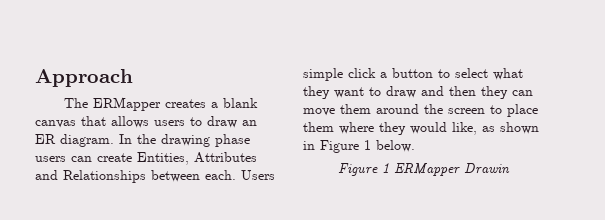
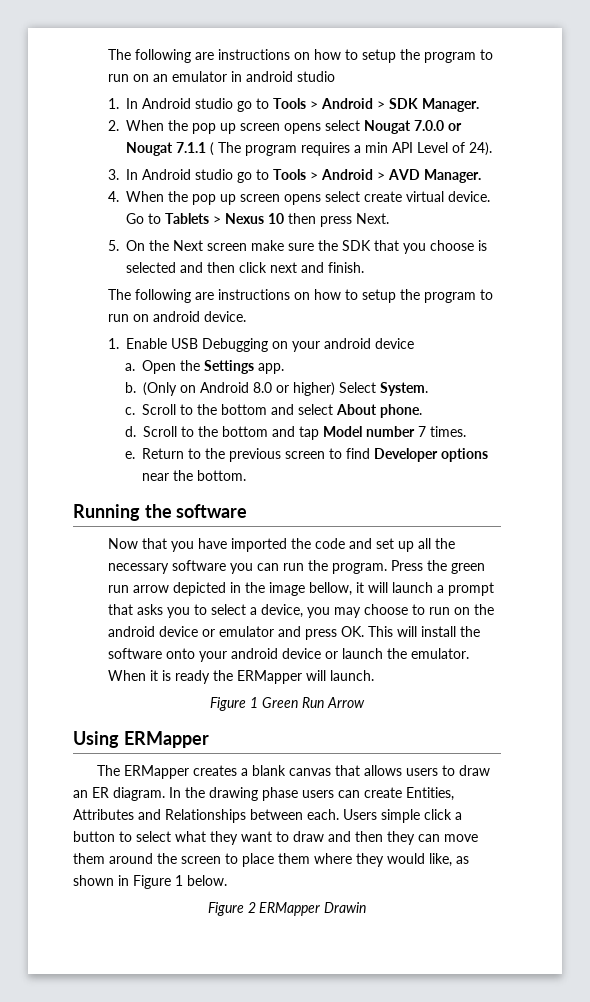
- Approach
+ The following are instructions on how to setup the program to run on an emulator in android studio
+ 1. In Android studio go to Tools > Android > SDK Manager.
+ 2. When the pop up screen opens select Nougat 7.0.0 or Nougat 7.1.1 ( The program requires a min API Level of 24).
+ 3. In Android studio go to Tools > Android > AVD Manager.
+ 4. When the pop up screen opens select create virtual device. Go to Tablets > Nexus 10 then press Next.
+ 5. On the Next screen make sure the SDK that you choose is selected and then click next and finish.
+ The following are instructions on how to setup the program to run on android device.
+ 1. Enable USB Debugging on your android device
+ a. Open the Settings app.
+ b. (Only on Android 8.0 or higher) Select System.
+ c. Scroll to the bottom and select About phone.
+ d. Scroll to the bottom and tap Model number 7 times.
+ e. Return to the previous screen to find Developer options near the bottom.
+ Running the software
+ Now that you have imported the code and set up all the necessary software you can run the program. Press the green run arrow depicted in the image bellow, it will launch a prompt that asks you to select a device, you may choose to run on the android device or emulator and press OK. This will install the software onto your android device or launch the emulator. When it is ready the ERMapper will launch.
+ Figure 1 Green Run Arrow
+ Using ERMapper
- Figure 1 ERMapper Drawin
+ Figure 2 ERMapper Drawin

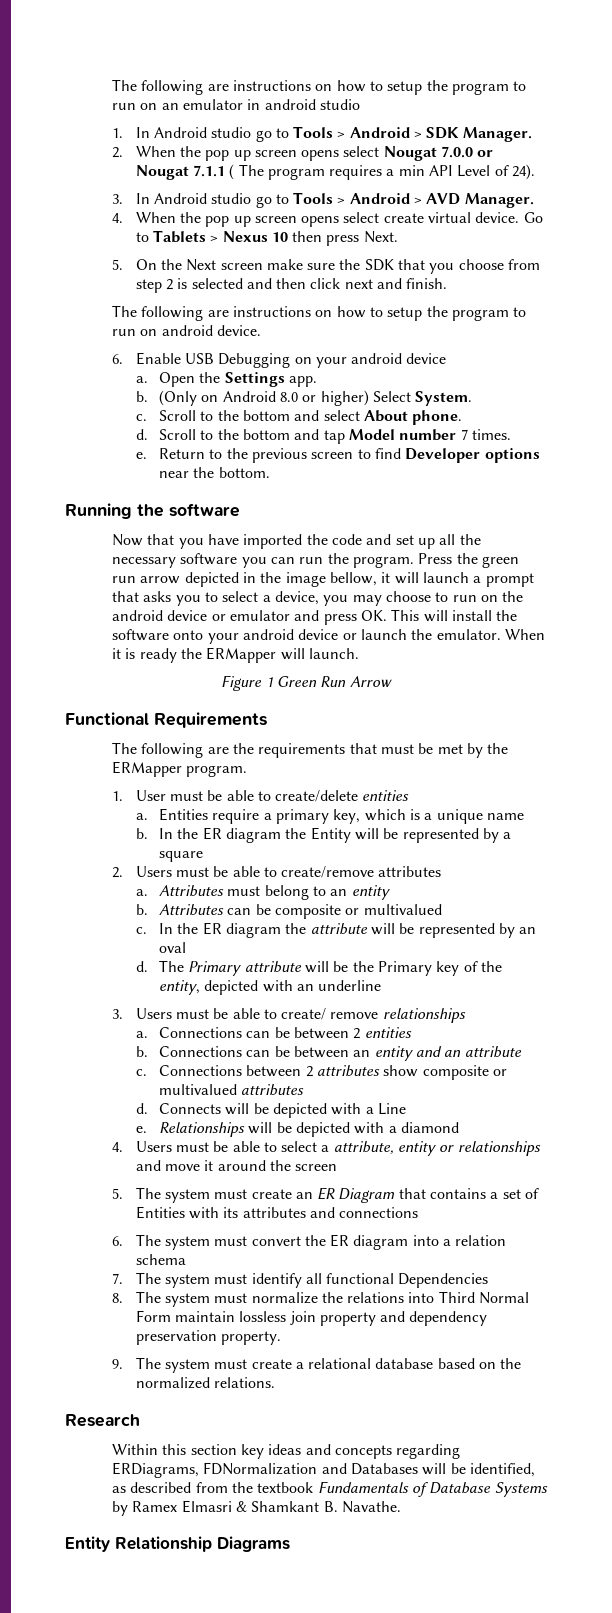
- 5. On the Next screen make sure the SDK that you choose is selected and then click next and finish.
+ 5. On the Next screen make sure the SDK that you choose from step 2 is selected and then click next and finish.
- 1. Enable USB Debugging on your android device
+ 6. Enable USB Debugging on your android device
- Using ERMapper
- The ERMapper creates a blank canvas that allows users to draw an ER diagram. In the drawing phase users can create Entities, Attributes and Relationships between each. Users simple click a button to select what they want to draw and then they can move them around the screen to place them where they would like, as shown in Figure 1 below.
- Figure 2 ERMapper Drawin
+ Functional Requirements
+ The following are the requirements that must be met by the ERMapper program.
+ 1. User must be able to create/delete entities
+ a. Entities require a primary key, which is a unique name
+ b. In the ER diagram the Entity will be represented by a square
+ 2. Users must be able to create/remove attributes
+ a. Attributes must belong to an entity
+ b. Attributes can be composite or multivalued
+ c. In the ER diagram the attribute will be represented by an oval
+ d. The Primary attribute will be the Primary key of the entity, depicted with an underline
+ 3. Users must be able to create/ remove relationships
+ a. Connections can be between 2 entities
+ b. Connections can be between an entity and an attribute
+ c. Connections between 2 attributes show composite or multivalued attributes
+ d. Connects will be depicted with a Line
+ e. Relationships will be depicted with a diamond
+ 4. Users must be able to select a attribute, entity or relationships and move it around the screen
+ 5. The system must create an ER Diagram that contains a set of Entities with its attributes and connections
+ 6. The system must convert the ER diagram into a relation schema
+ 7. The system must identify all functional Dependencies
+ 8. The system must normalize the relations into Third Normal Form maintain lossless join property and dependency preservation property.
+ 9. The system must create a relational database based on the normalized relations.
+ Research
+ Within this section key ideas and concepts regarding ERDiagrams, FDNormalization and Databases will be identified, as described from the textbook Fundamentals of Database Systems by Ramex Elmasri & Shamkant B. Navathe.
+ Entity Relationship Diagrams

